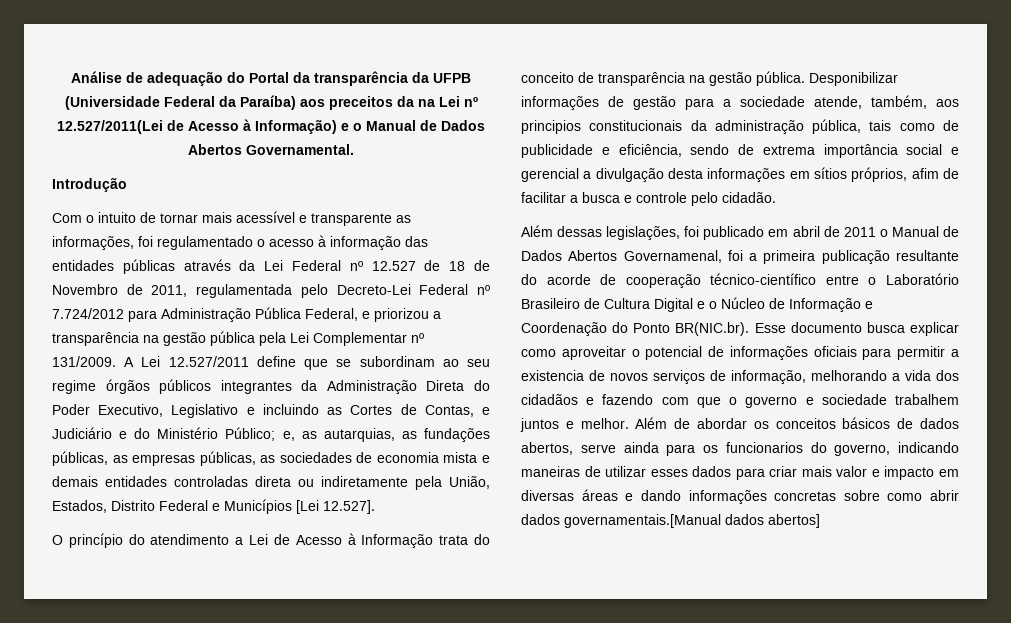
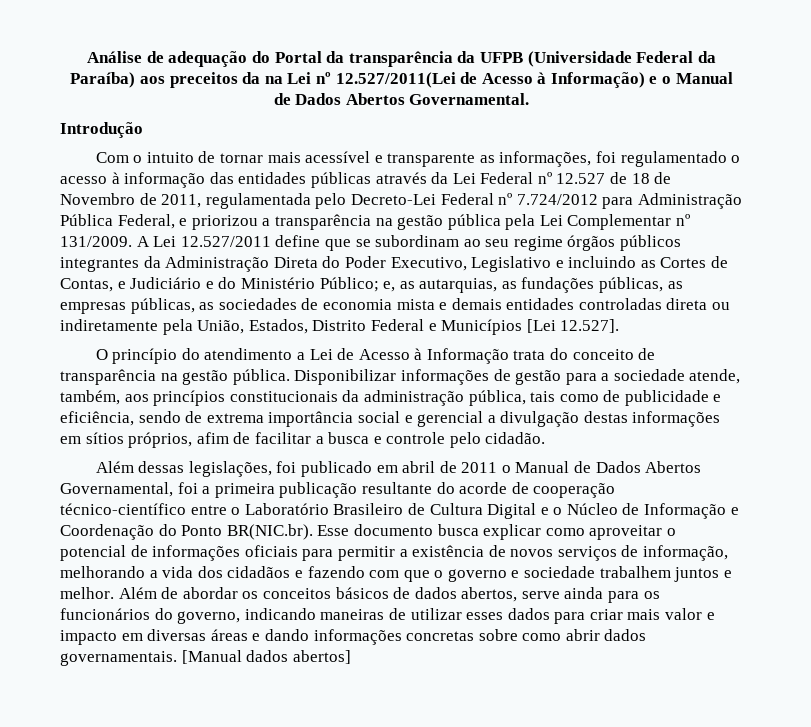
- Desponibilizar informações de gestão para a sociedade atende, também, aos principios constitucionais da administração pública, tais como de publicidade e eficiência, sendo de extrema importância social e gerencial a divulgação desta informações em sítios próprios, afim de facilitar a busca e controle pelo cidadão.
+ Disponibilizar informações de gestão para a sociedade atende, também, aos princípios constitucionais da administração pública, tais como de publicidade e eficiência, sendo de extrema importância social e gerencial a divulgação destas informações em sítios próprios, afim de facilitar a busca e controle pelo cidadão.
- Além dessas legislações, foi publicado em abril de 2011 o Manual de Dados Abertos Governamenal, foi a primeira publicação resultante do acorde de cooperação técnico-científico entre o Laboratório Brasileiro de Cultura Digital e o Núcleo de Informação e Coordenação do Ponto BR(NIC.br). Esse documento busca explicar como aproveitar o potencial de informações oficiais para permitir a existencia de novos serviços de informação, melhorando a vida dos cidadãos e fazendo com que o governo e sociedade trabalhem juntos e melhor.
+ Além dessas legislações, foi publicado em abril de 2011 o Manual de Dados Abertos Governamental, foi a primeira publicação resultante do acorde de cooperação técnico-científico entre o Laboratório Brasileiro de Cultura Digital e o Núcleo de Informação e Coordenação do Ponto BR(NIC.br). Esse documento busca explicar como aproveitar o potencial de informações oficiais para permitir a existência de novos serviços de informação, melhorando a vida dos cidadãos e fazendo com que o governo e sociedade trabalhem juntos e melhor.
- Além de abordar os conceitos básicos de dados abertos, serve ainda para os funcionarios do governo, indicando maneiras de utilizar esses dados para criar mais valor e impacto em diversas áreas e dando informações concretas sobre como abrir dados governamentais.[Manual dados abertos]
+ Além de abordar os conceitos básicos de dados abertos, serve ainda para os funcionários do governo, indicando maneiras de utilizar esses dados para criar mais valor e impacto em diversas áreas e dando informações concretas sobre como abrir dados governamentais. [Manual dados abertos]

